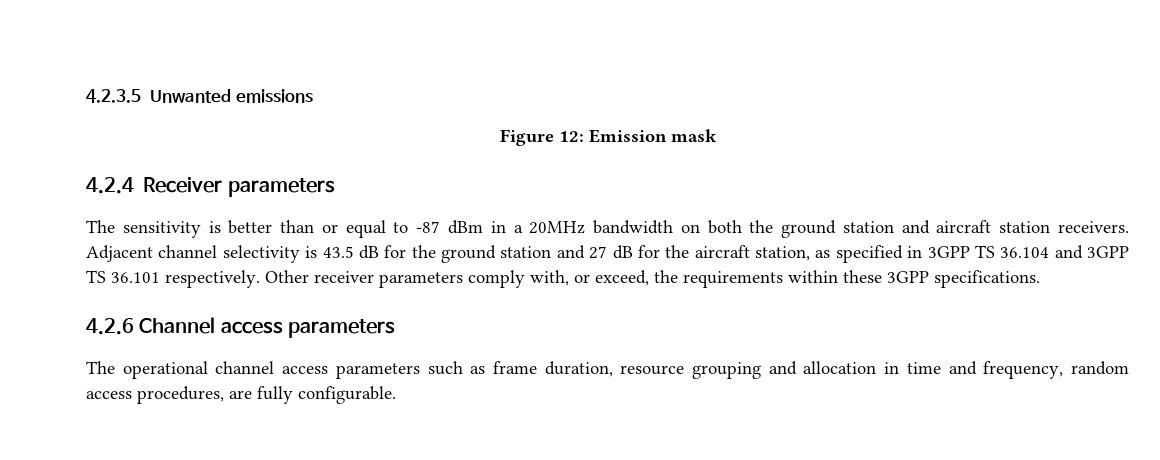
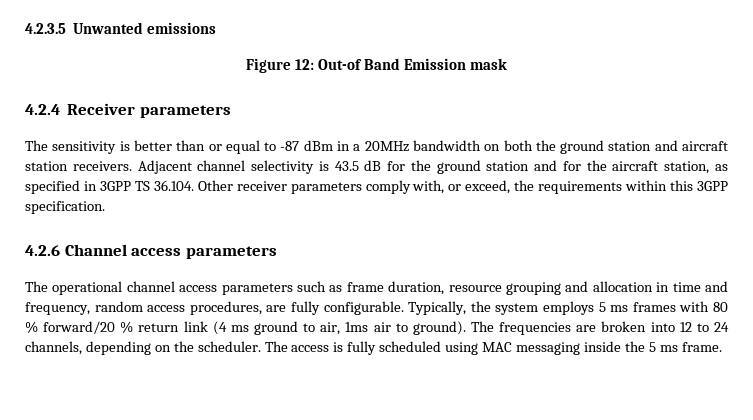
- Figure 12: Emission mask
+ Figure 12: Out-of Band Emission mask
- Adjacent channel selectivity is 43.5 dB for the ground station and 27 dB for the aircraft station, as specified in 3GPP TS 36.104 and 3GPP TS 36.101 respectively. Other receiver parameters comply with, or exceed, the requirements within these 3GPP specifications.
+ Adjacent channel selectivity is 43.5 dB for the ground station and for the aircraft station, as specified in 3GPP TS 36.104. Other receiver parameters comply with, or exceed, the requirements within this 3GPP specification.
+ Typically, the system employs 5 ms frames with 80 % forward/20 % return link (4 ms ground to air, 1ms air to ground). The frequencies are broken into 12 to 24 channels, depending on the scheduler. The access is fully scheduled using MAC messaging inside the 5 ms frame.

